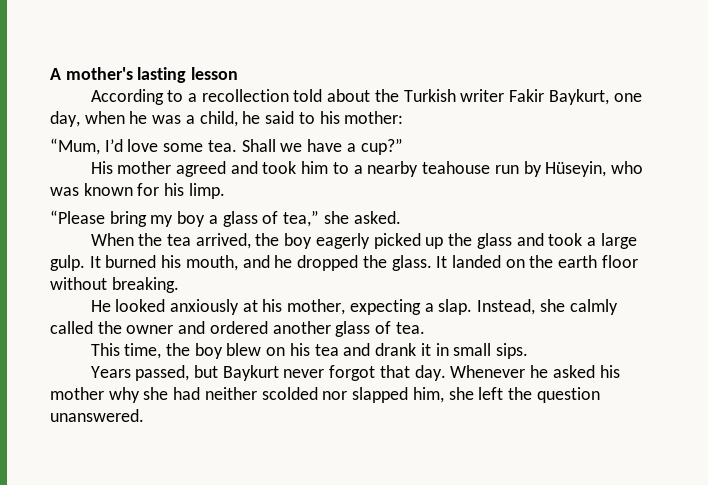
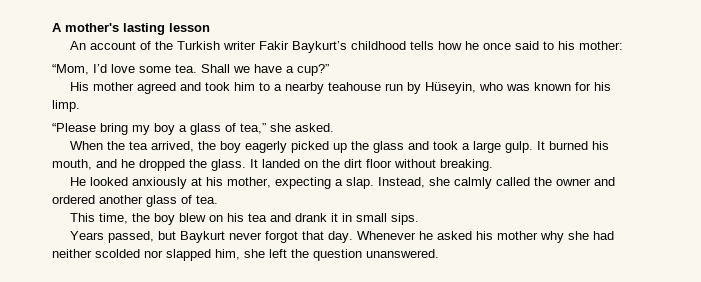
- According to a recollection told about the Turkish writer Fakir Baykurt, one day, when he was a child, he said to his mother:
+ An account of the Turkish writer Fakir Baykurt’s childhood tells how he once said to his mother:
- “Mum, I’d love some tea.
+ “Mom, I’d love some tea.
- It landed on the earth floor without breaking.
+ It landed on the dirt floor without breaking.

